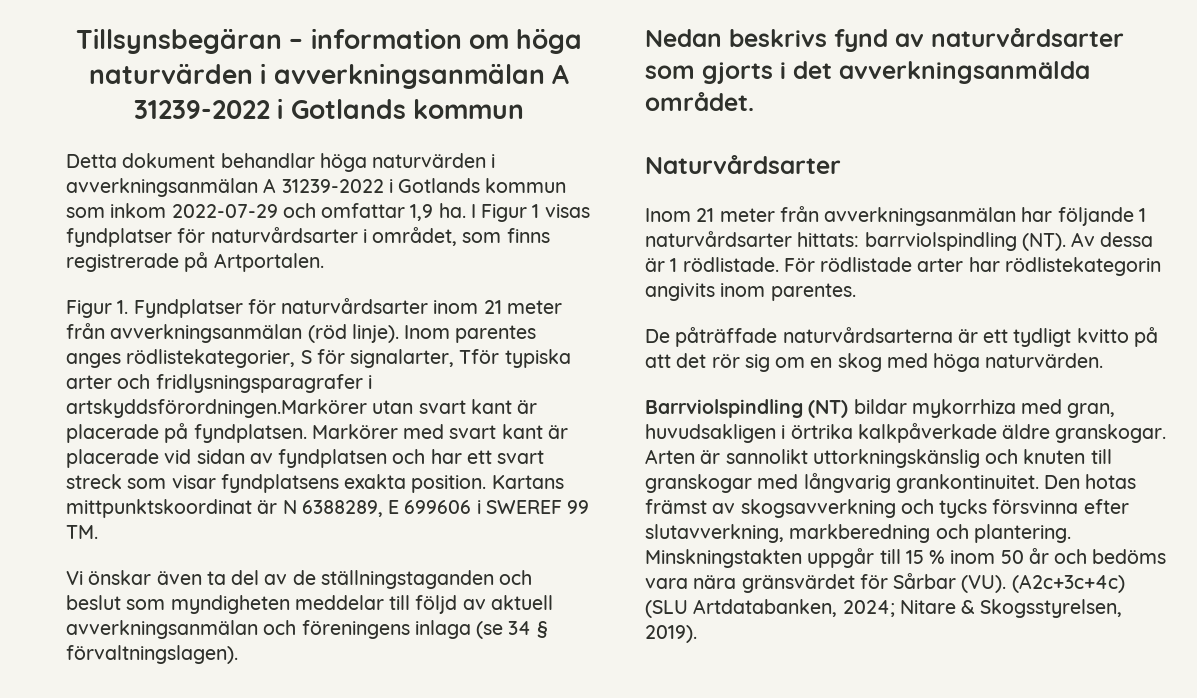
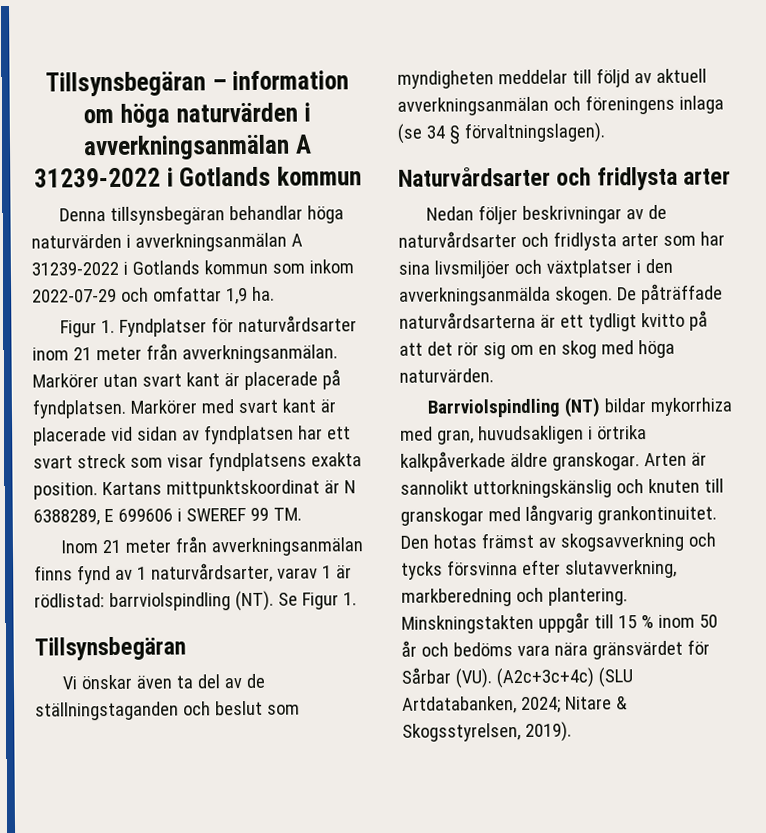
- Detta dokument behandlar höga naturvärden i avverkningsanmälan A 31239-2022 i Gotlands kommun som inkom 2022-07-29 och omfattar 1,9 ha. I Figur 1 visas fyndplatser för naturvårdsarter i området, som finns registrerade på Artportalen.
+ Denna tillsynsbegäran behandlar höga naturvärden i avverkningsanmälan A 31239-2022 i Gotlands kommun som inkom 2022-07-29 och omfattar 1,9 ha.
- Figur 1. Fyndplatser för naturvårdsarter inom 21 meter från avverkningsanmälan (röd linje). Inom parentes anges rödlistekategorier, S för signalarter, Tför typiska arter och fridlysningsparagrafer i artskyddsförordningen.Markörer utan svart kant är placerade på fyndplatsen.
+ Figur 1. Fyndplatser för naturvårdsarter inom 21 meter från avverkningsanmälan. Markörer utan svart kant är placerade på fyndplatsen.
- Markörer med svart kant är placerade vid sidan av fyndplatsen och har ett svart streck som visar fyndplatsens exakta position.
+ Markörer med svart kant är placerade vid sidan av fyndplatsen har ett svart streck som visar fyndplatsens exakta position.
+ Inom 21 meter från avverkningsanmälan finns fynd av 1 naturvårdsarter, varav 1 är rödlistad: barrviolspindling (NT). Se Figur 1.
+ Tillsynsbegäran
- Nedan beskrivs fynd av naturvårdsarter som gjorts i det avverkningsanmälda området.
- Naturvårdsarter
- Inom 21 meter från avverkningsanmälan har följande 1 naturvårdsarter hittats: barrviolspindling (NT). Av dessa är 1 rödlistade. För rödlistade arter har rödlistekategorin angivits inom parentes.
- De påträffade naturvårdsarterna är ett tydligt kvitto på att det rör sig om en skog med höga naturvärden.
+ Naturvårdsarter och fridlysta arter
+ Nedan följer beskrivningar av de naturvårdsarter och fridlysta arter som har sina livsmiljöer och växtplatser i den avverkningsanmälda skogen. De påträffade naturvårdsarterna är ett tydligt kvitto på att det rör sig om en skog med höga naturvärden.

